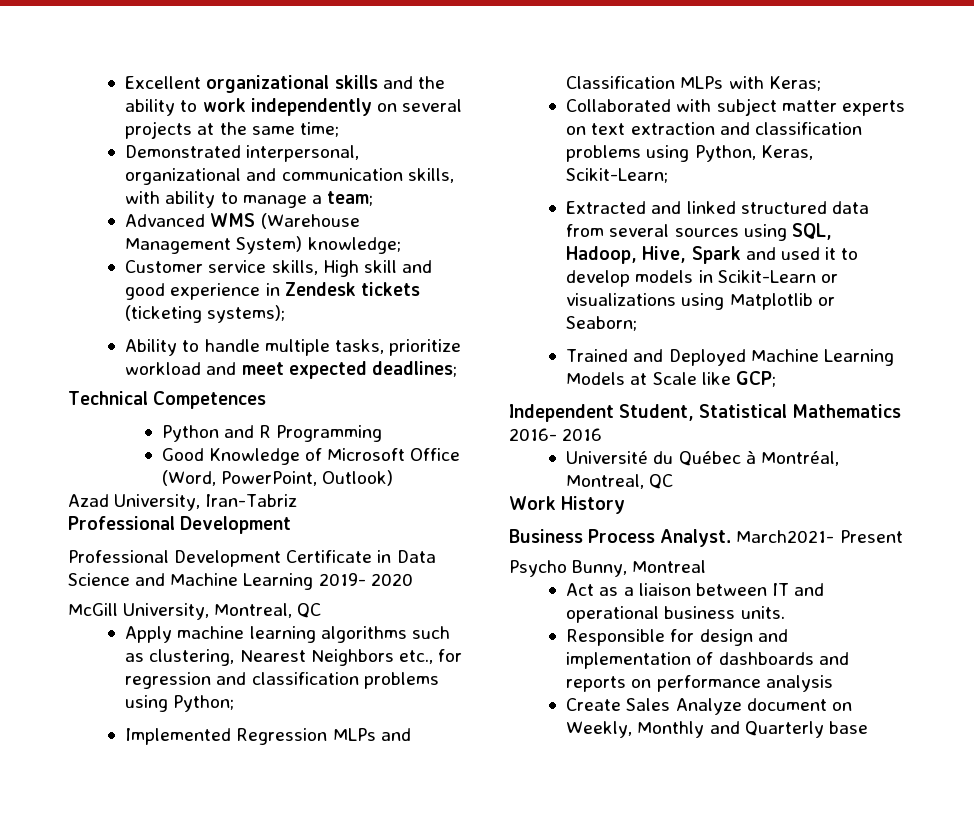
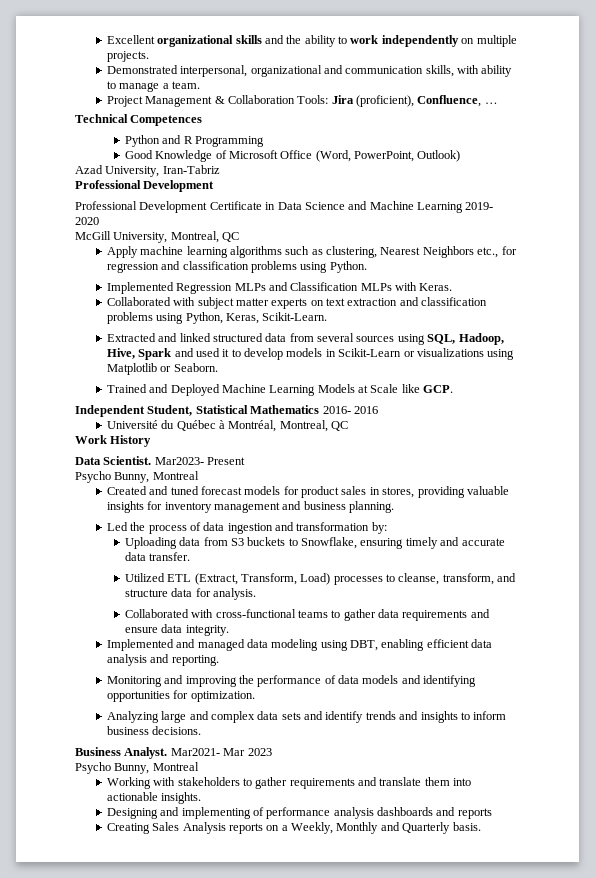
- Excellent organizational skills and the ability to work independently on several projects at the same time;
+ Excellent organizational skills and the ability to work independently on multiple projects.
- Demonstrated interpersonal, organizational and communication skills, with ability to manage a team;
- Advanced WMS (Warehouse Management System) knowledge;
- Customer service skills, High skill and good experience in Zendesk tickets (ticketing systems);
- Ability to handle multiple tasks, prioritize workload and meet expected deadlines;
+ Demonstrated interpersonal, organizational and communication skills, with ability to manage a team.
+ Project Management & Collaboration Tools: Jira (proficient), Confluence, …
- Apply machine learning algorithms such as clustering, Nearest Neighbors etc., for regression and classification problems using Python;
+ Apply machine learning algorithms such as clustering, Nearest Neighbors etc., for regression and classification problems using Python.
- Implemented Regression MLPs and Classification MLPs with Keras;
+ Implemented Regression MLPs and Classification MLPs with Keras.
- Collaborated with subject matter experts on text extraction and classification problems using Python, Keras, Scikit-Learn;
+ Collaborated with subject matter experts on text extraction and classification problems using Python, Keras, Scikit-Learn.
- Extracted and linked structured data from several sources using SQL, Hadoop, Hive, Spark and used it to develop models in Scikit-Learn or visualizations using Matplotlib or Seaborn;
+ Extracted and linked structured data from several sources using SQL, Hadoop, Hive, Spark and used it to develop models in Scikit-Learn or visualizations using Matplotlib or Seaborn.
- Trained and Deployed Machine Learning Models at Scale like GCP;
+ Trained and Deployed Machine Learning Models at Scale like GCP.
- Business Process Analyst. March2021- Present
+ Data Scientist. Mar2023- Present
- Act as a liaison between IT and operational business units.
- Responsible for design and implementation of dashboards and reports on performance analysis
- Create Sales Analyze document on Weekly, Monthly and Quarterly base
+ Created and tuned forecast models for product sales in stores, providing valuable insights for inventory management and business planning.
+ Led the process of data ingestion and transformation by:
+ Uploading data from S3 buckets to Snowflake, ensuring timely and accurate data transfer.
+ Utilized ETL (Extract, Transform, Load) processes to cleanse, transform, and structure data for analysis.
+ Collaborated with cross-functional teams to gather data requirements and ensure data integrity.
+ Implemented and managed data modeling using DBT, enabling efficient data analysis and reporting.
+ Monitoring and improving the performance of data models and identifying opportunities for optimization.
+ Analyzing large and complex data sets and identify trends and insights to inform business decisions.
+ Business Analyst. Mar2021- Mar 2023
+ Psycho Bunny, Montreal
+ Working with stakeholders to gather requirements and translate them into actionable insights.
+ Designing and implementing of performance analysis dashboards and reports
+ Creating Sales Analysis reports on a Weekly, Monthly and Quarterly basis.

